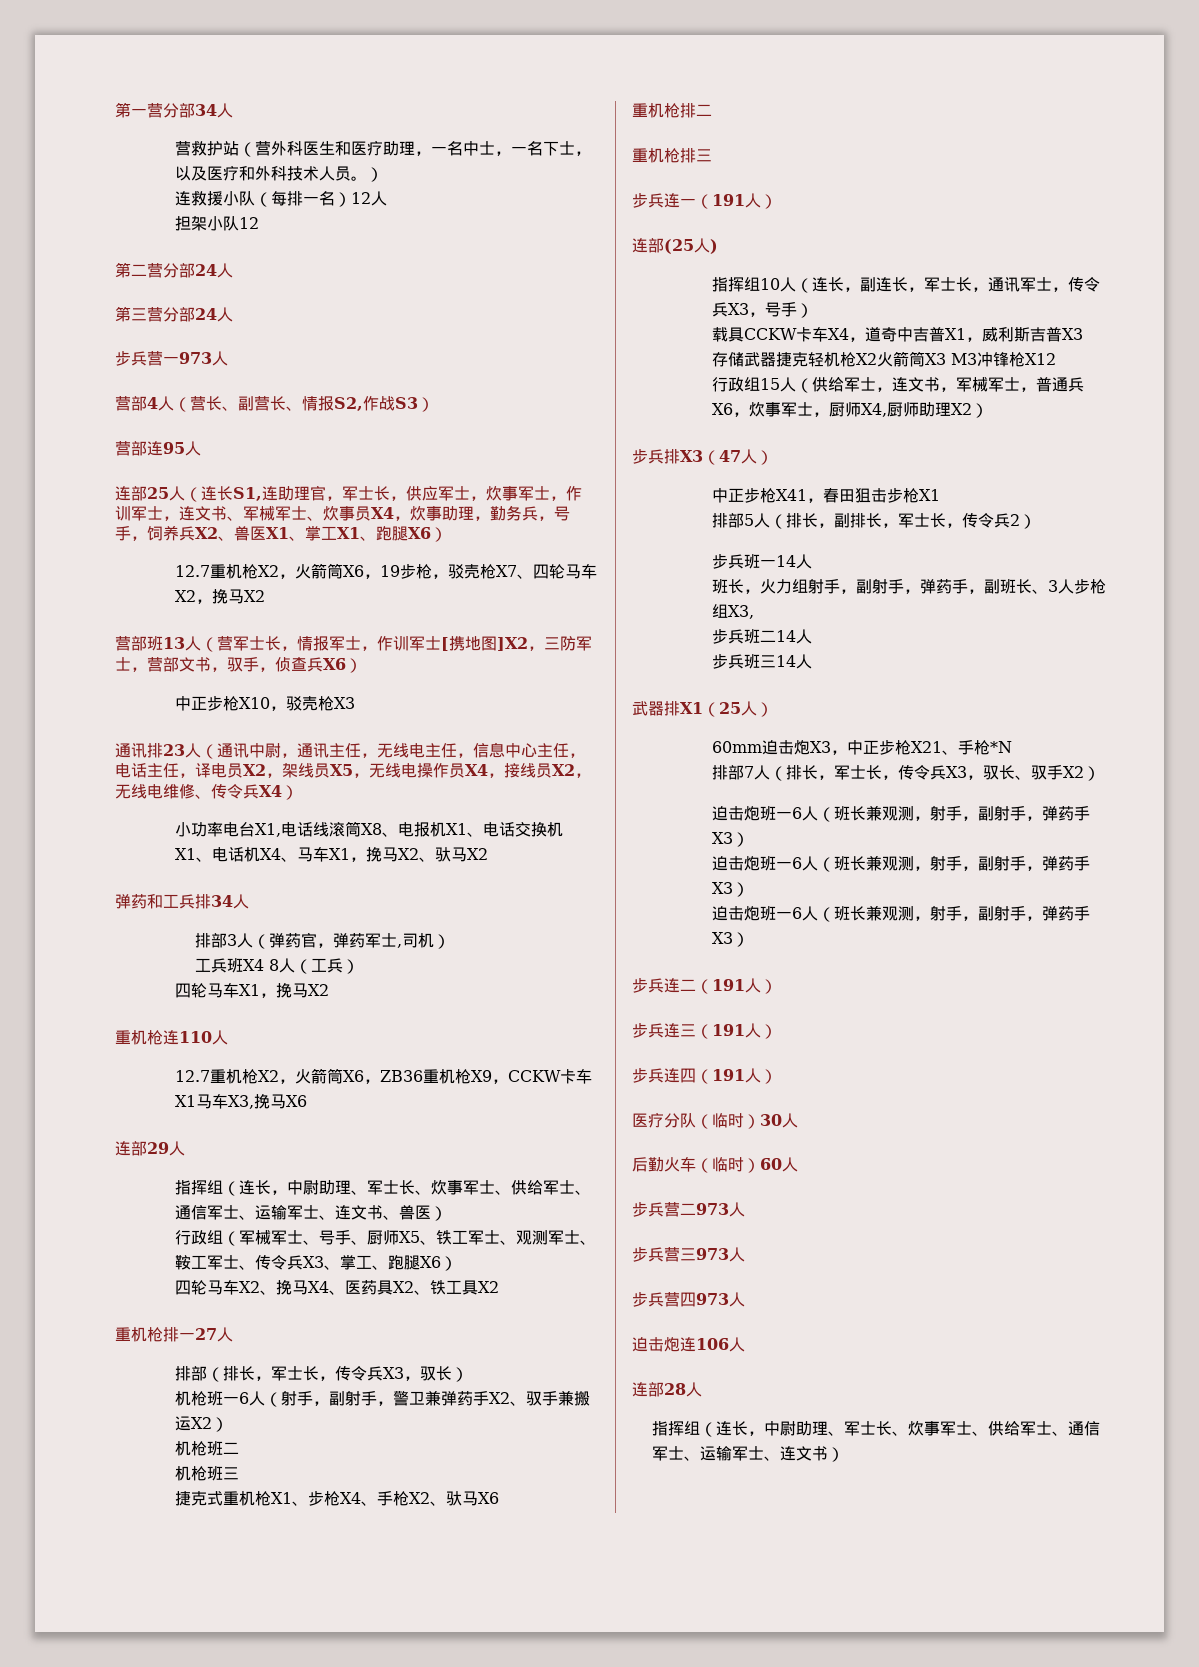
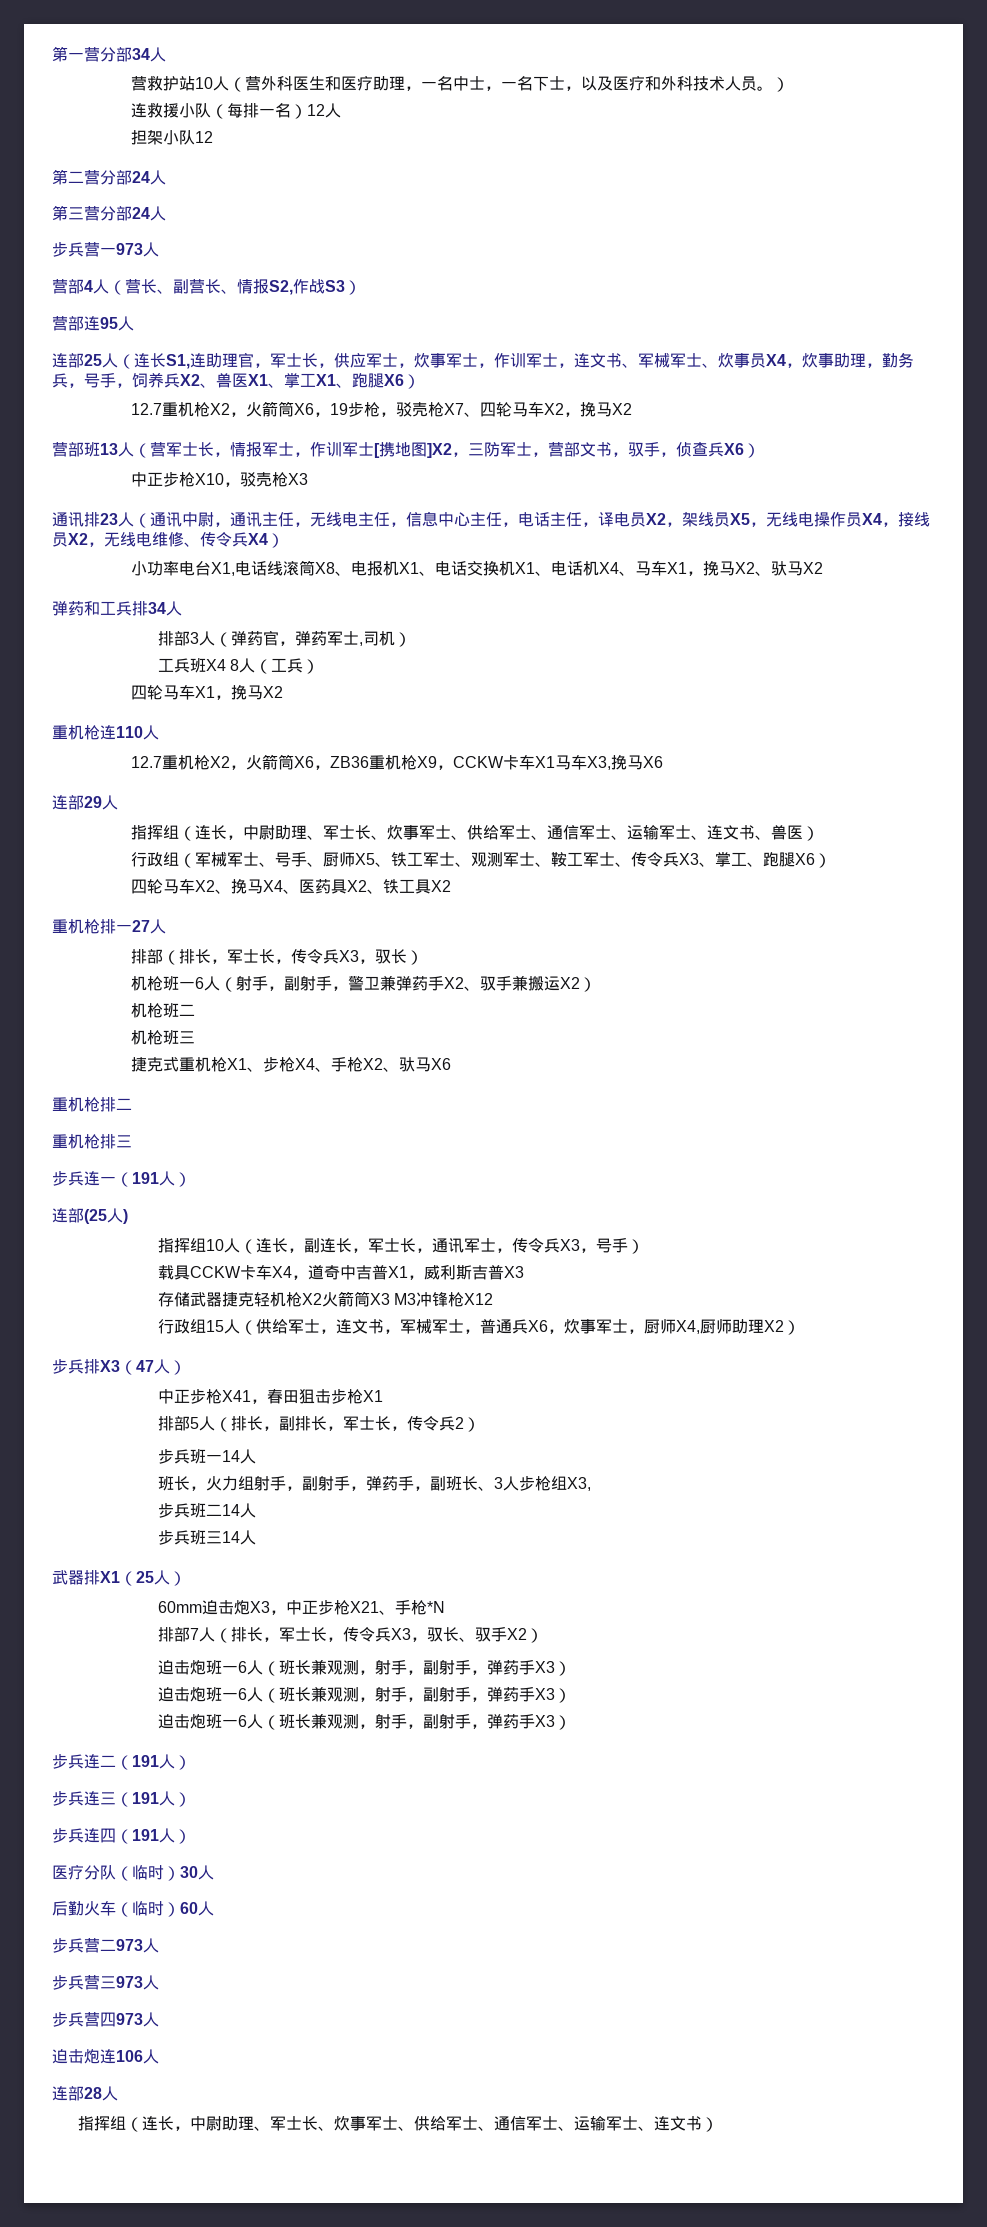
- 营救护站（营外科医生和医疗助理，一名中士，一名下士，以及医疗和外科技术人员。）
+ 营救护站10人（营外科医生和医疗助理，一名中士，一名下士，以及医疗和外科技术人员。）

